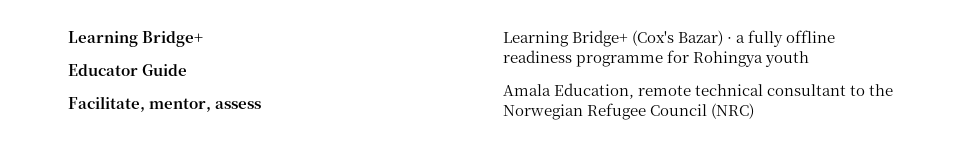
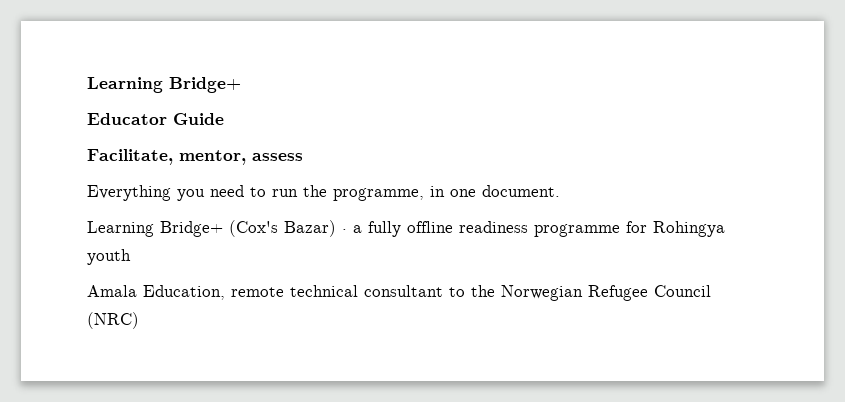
+ Everything you need to run the programme, in one document.

